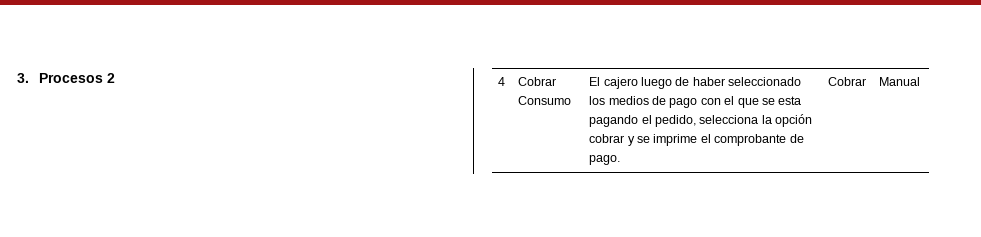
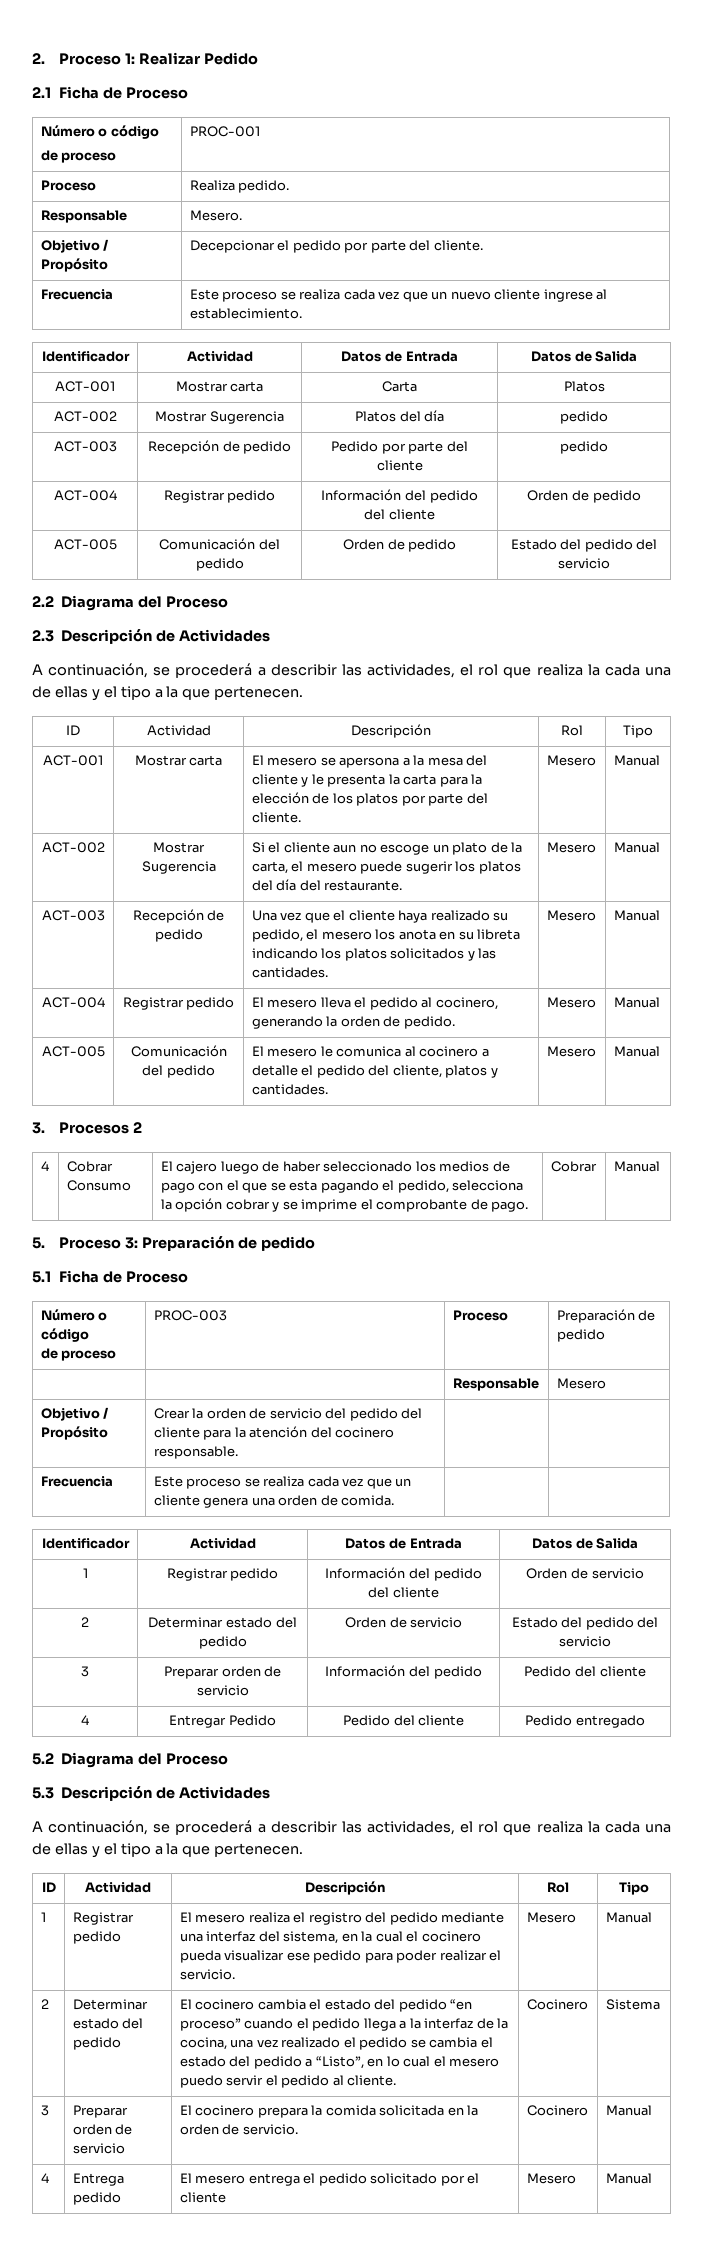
+ 2. Proceso 1: Realizar Pedido
+ 2.1 Ficha de Proceso
+ Número o código
+ de proceso | PROC-001
+ Proceso | Realiza pedido.
+ Responsable | Mesero.
+ Objetivo / Propósito | Decepcionar el pedido por parte del cliente.
+ Frecuencia | Este proceso se realiza cada vez que un nuevo cliente ingrese al establecimiento.
+ Identificador | Actividad | Datos de Entrada | Datos de Salida
+ ACT-001 | Mostrar carta | Carta | Platos
+ ACT-002 | Mostrar Sugerencia | Platos del día | pedido
+ ACT-003 | Recepción de pedido | Pedido por parte del cliente | pedido
+ ACT-004 | Registrar pedido | Información del pedido del cliente | Orden de pedido
+ ACT-005 | Comunicación del pedido | Orden de pedido | Estado del pedido del servicio
+ 2.2 Diagrama del Proceso
+ 2.3 Descripción de Actividades
+ A continuación, se procederá a describir las actividades, el rol que realiza la cada una de ellas y el tipo a la que pertenecen.
+ ID | Actividad | Descripción | Rol | Tipo
+ ACT-001 | Mostrar carta | El mesero se apersona a la mesa del cliente y le presenta la carta para la elección de los platos por parte del cliente. | Mesero | Manual
+ ACT-002 | Mostrar Sugerencia | Si el cliente aun no escoge un plato de la carta, el mesero puede sugerir los platos del día del restaurante. | Mesero | Manual
+ ACT-003 | Recepción de pedido | Una vez que el cliente haya realizado su pedido, el mesero los anota en su libreta indicando los platos solicitados y las cantidades. | Mesero | Manual
+ ACT-004 | Registrar pedido | El mesero lleva el pedido al cocinero, generando la orden de pedido. | Mesero | Manual
+ ACT-005 | Comunicación del pedido | El mesero le comunica al cocinero a detalle el pedido del cliente, platos y cantidades. | Mesero | Manual
+ 5. Proceso 3: Preparación de pedido
+ 5.1 Ficha de Proceso
+ Número o código
+ de proceso | PROC-003 | Proceso | Preparación de pedido
+ | | Responsable | Mesero
+ Objetivo / Propósito | Crear la orden de servicio del pedido del cliente para la atención del cocinero responsable. | |
+ Frecuencia | Este proceso se realiza cada vez que un cliente genera una orden de comida. | |
+ Identificador | Actividad | Datos de Entrada | Datos de Salida
+ 1 | Registrar pedido | Información del pedido del cliente | Orden de servicio
+ 2 | Determinar estado del pedido | Orden de servicio | Estado del pedido del servicio
+ 3 | Preparar orden de servicio | Información del pedido | Pedido del cliente
+ 4 | Entregar Pedido | Pedido del cliente | Pedido entregado
+ 5.2 Diagrama del Proceso
+ 5.3 Descripción de Actividades
+ A continuación, se procederá a describir las actividades, el rol que realiza la cada una de ellas y el tipo a la que pertenecen.
+ ID | Actividad | Descripción | Rol | Tipo
+ 1 | Registrar pedido | El mesero realiza el registro del pedido mediante una interfaz del sistema, en la cual el cocinero pueda visualizar ese pedido para poder realizar el servicio. | Mesero | Manual
+ 2 | Determinar estado del pedido | El cocinero cambia el estado del pedido “en proceso” cuando el pedido llega a la interfaz de la cocina, una vez realizado el pedido se cambia el estado del pedido a “Listo”, en lo cual el mesero puedo servir el pedido al cliente. | Cocinero | Sistema
+ 3 | Preparar orden de servicio | El cocinero prepara la comida solicitada en la orden de servicio. | Cocinero | Manual
+ 4 | Entrega pedido | El mesero entrega el pedido solicitado por el cliente | Mesero | Manual

